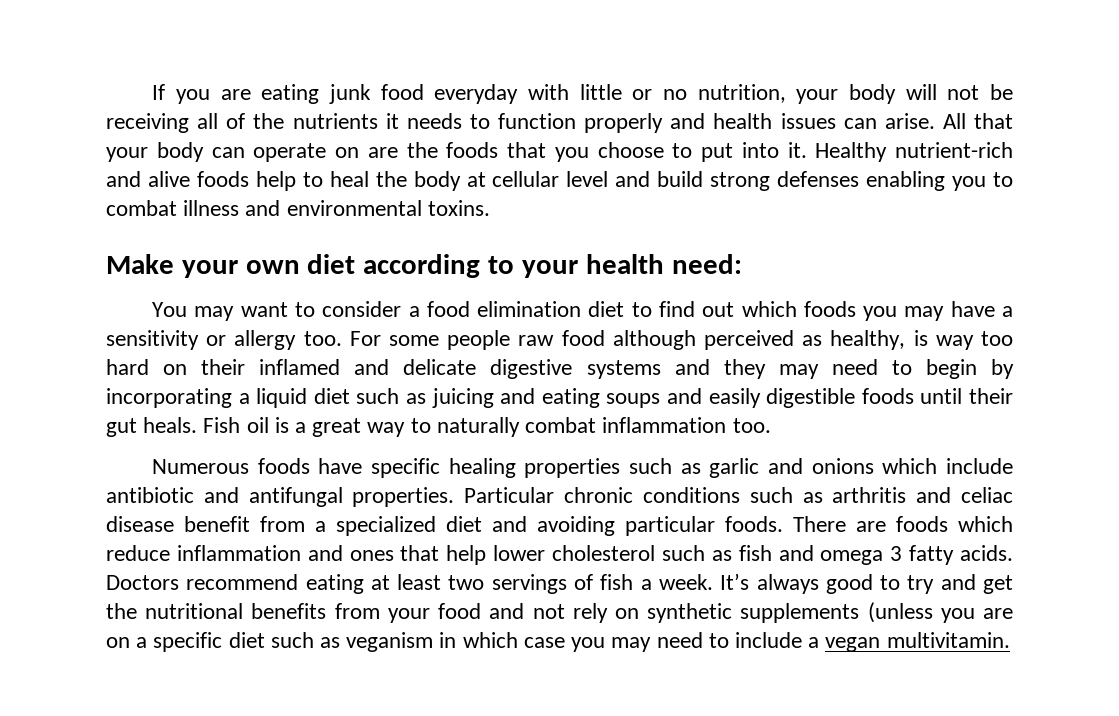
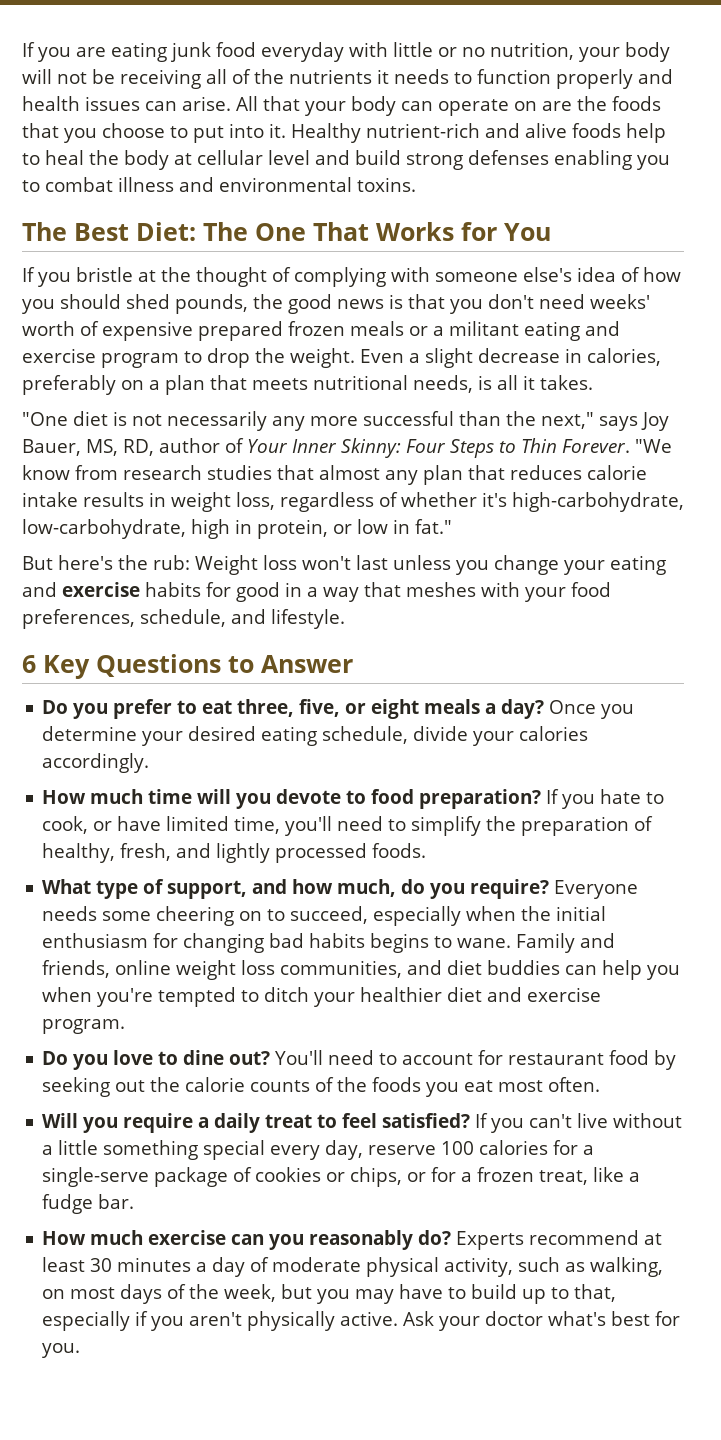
- Make your own diet according to your health need:
- You may want to consider a food elimination diet to find out which foods you may have a sensitivity or allergy too. For some people raw food although perceived as healthy, is way too hard on their inflamed and delicate digestive systems and they may need to begin by incorporating a liquid diet such as juicing and eating soups and easily digestible foods until their gut heals. Fish oil is a great way to naturally combat inflammation too.
- Numerous foods have specific healing properties such as garlic and onions which include antibiotic and antifungal properties. Particular chronic conditions such as arthritis and celiac disease benefit from a specialized diet and avoiding particular foods. There are foods which reduce inflammation and ones that help lower cholesterol such as fish and omega 3 fatty acids. Doctors recommend eating at least two servings of fish a week. It’s always good to try and get the nutritional benefits from your food and not rely on synthetic supplements (unless you are on a specific diet such as veganism in which case you may need to include a vegan multivitamin.
+ The Best Diet: The One That Works for You
+ If you bristle at the thought of complying with someone else's idea of how you should shed pounds, the good news is that you don't need weeks' worth of expensive prepared frozen meals or a militant eating and exercise program to drop the weight. Even a slight decrease in calories, preferably on a plan that meets nutritional needs, is all it takes.
+ "One diet is not necessarily any more successful than the next," says Joy Bauer, MS, RD, author of Your Inner Skinny: Four Steps to Thin Forever. "We know from research studies that almost any plan that reduces calorie intake results in weight loss, regardless of whether it's high-carbohydrate, low-carbohydrate, high in protein, or low in fat."
+ But here's the rub: Weight loss won't last unless you change your eating and exercise habits for good in a way that meshes with your food preferences, schedule, and lifestyle.
+ 6 Key Questions to Answer
+ Do you prefer to eat three, five, or eight meals a day? Once you determine your desired eating schedule, divide your calories accordingly.
+ How much time will you devote to food preparation? If you hate to cook, or have limited time, you'll need to simplify the preparation of healthy, fresh, and lightly processed foods.
+ What type of support, and how much, do you require? Everyone needs some cheering on to succeed, especially when the initial enthusiasm for changing bad habits begins to wane. Family and friends, online weight loss communities, and diet buddies can help you when you're tempted to ditch your healthier diet and exercise program.
+ Do you love to dine out? You'll need to account for restaurant food by seeking out the calorie counts of the foods you eat most often.
+ Will you require a daily treat to feel satisfied? If you can't live without a little something special every day, reserve 100 calories for a single-serve package of cookies or chips, or for a frozen treat, like a fudge bar.
+ How much exercise can you reasonably do? Experts recommend at least 30 minutes a day of moderate physical activity, such as walking, on most days of the week, but you may have to build up to that, especially if you aren't physically active. Ask your doctor what's best for you.

